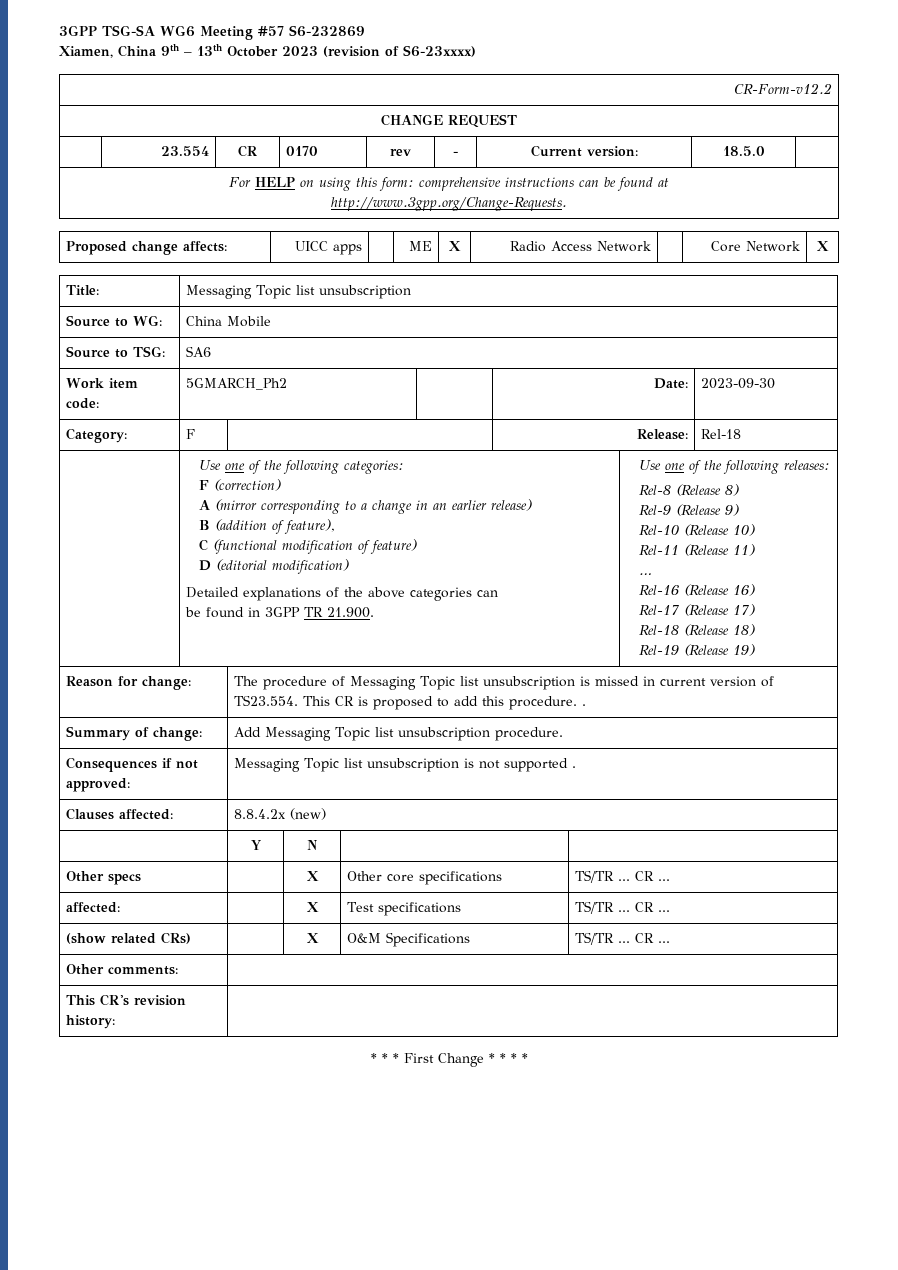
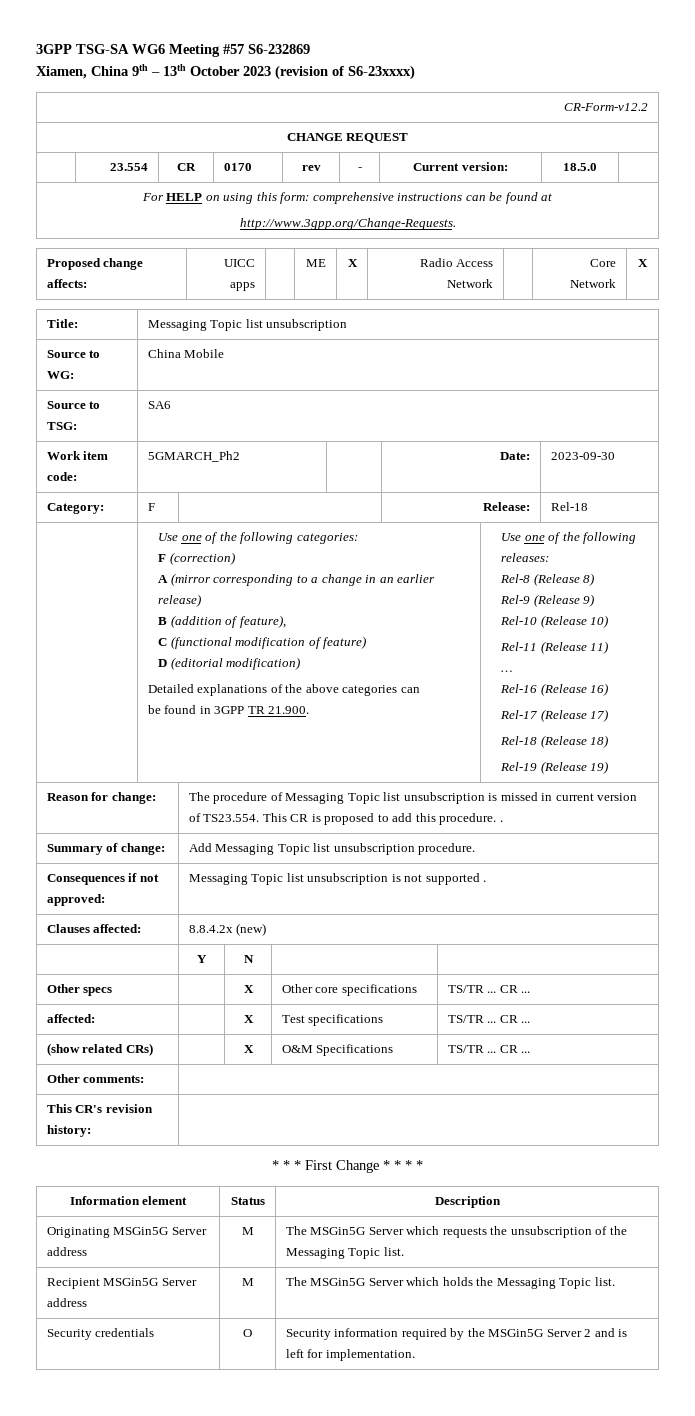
+ Information element | Status | Description
+ Originating MSGin5G Server address | M | The MSGin5G Server which requests the unsubscription of the Messaging Topic list.
+ Recipient MSGin5G Server address | M | The MSGin5G Server which holds the Messaging Topic list.
+ Security credentials | O | Security information required by the MSGin5G Server 2 and is left for implementation.

